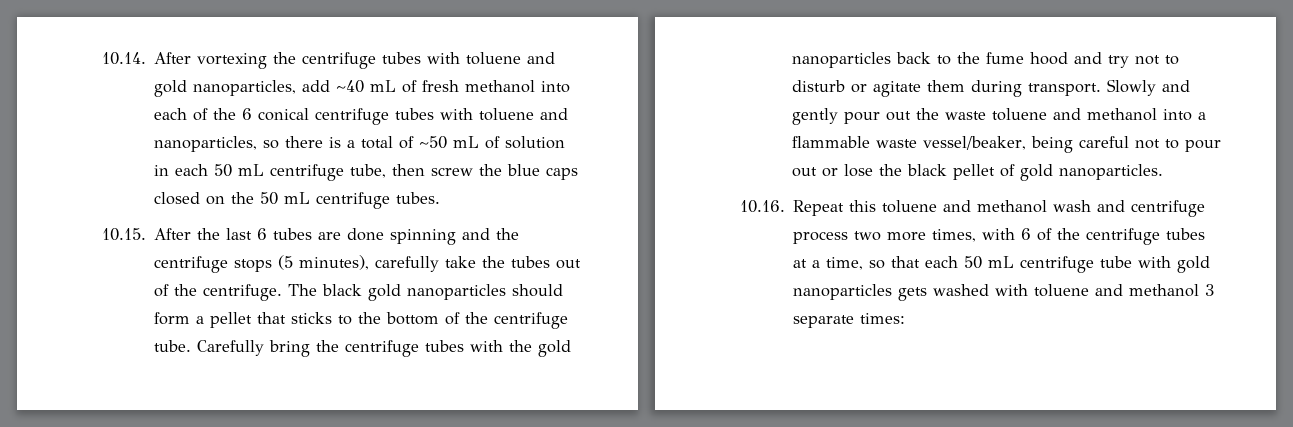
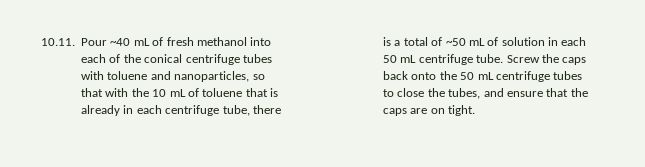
- 10.14. After vortexing the centrifuge tubes with toluene and gold nanoparticles, add ~40 mL of fresh methanol into each of the 6 conical centrifuge tubes with toluene and nanoparticles, so there is a total of ~50 mL of solution in each 50 mL centrifuge tube, then screw the blue caps closed on the 50 mL centrifuge tubes.
- 10.15. After the last 6 tubes are done spinning and the centrifuge stops (5 minutes), carefully take the tubes out of the centrifuge. The black gold nanoparticles should form a pellet that sticks to the bottom of the centrifuge tube. Carefully bring the centrifuge tubes with the gold nanoparticles back to the fume hood and try not to disturb or agitate them during transport. Slowly and gently pour out the waste toluene and methanol into a flammable waste vessel/beaker, being careful not to pour out or lose the black pellet of gold nanoparticles.
- 10.16. Repeat this toluene and methanol wash and centrifuge process two more times, with 6 of the centrifuge tubes at a time, so that each 50 mL centrifuge tube with gold nanoparticles gets washed with toluene and methanol 3 separate times:
+ 10.11. Pour ~40 mL of fresh methanol into each of the conical centrifuge tubes with toluene and nanoparticles, so that with the 10 mL of toluene that is already in each centrifuge tube, there is a total of ~50 mL of solution in each 50 mL centrifuge tube. Screw the caps back onto the 50 mL centrifuge tubes to close the tubes, and ensure that the caps are on tight.

